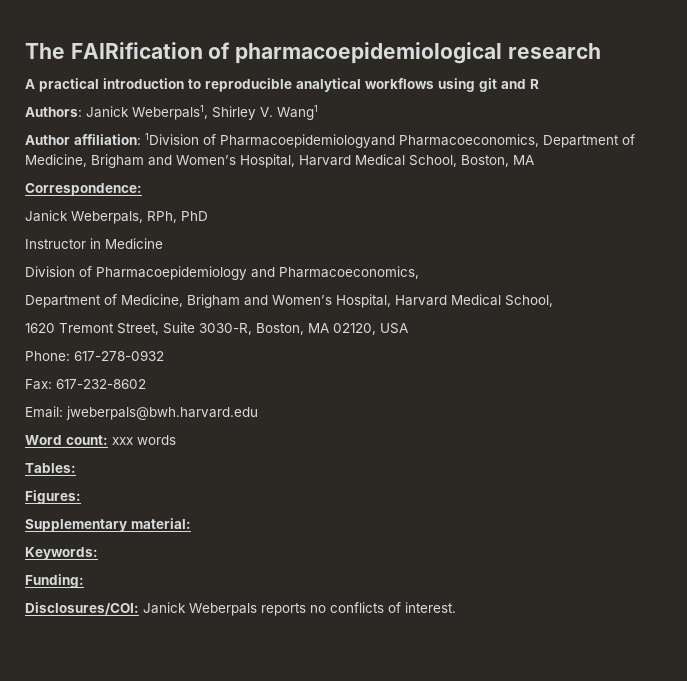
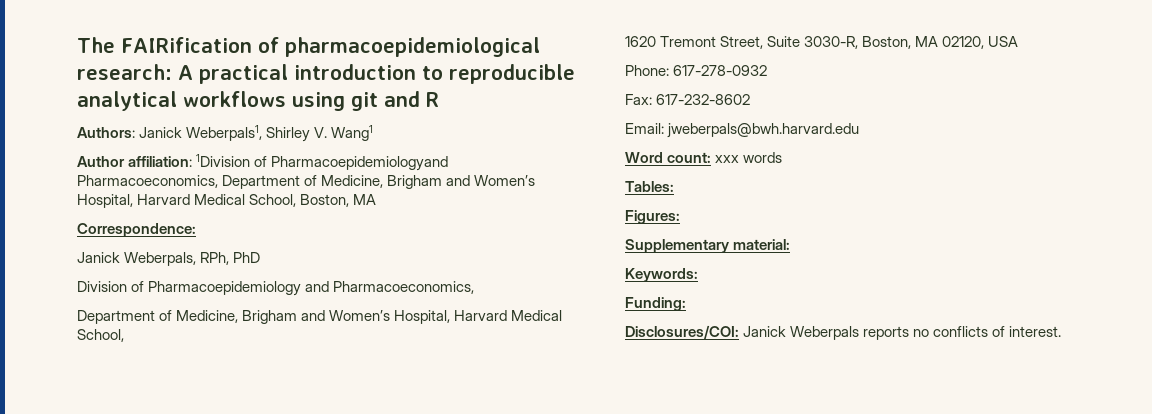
- The FAIRification of pharmacoepidemiological research
- A practical introduction to reproducible analytical workflows using git and R
+ The FAIRification of pharmacoepidemiological research: A practical introduction to reproducible analytical workflows using git and R
- Instructor in Medicine

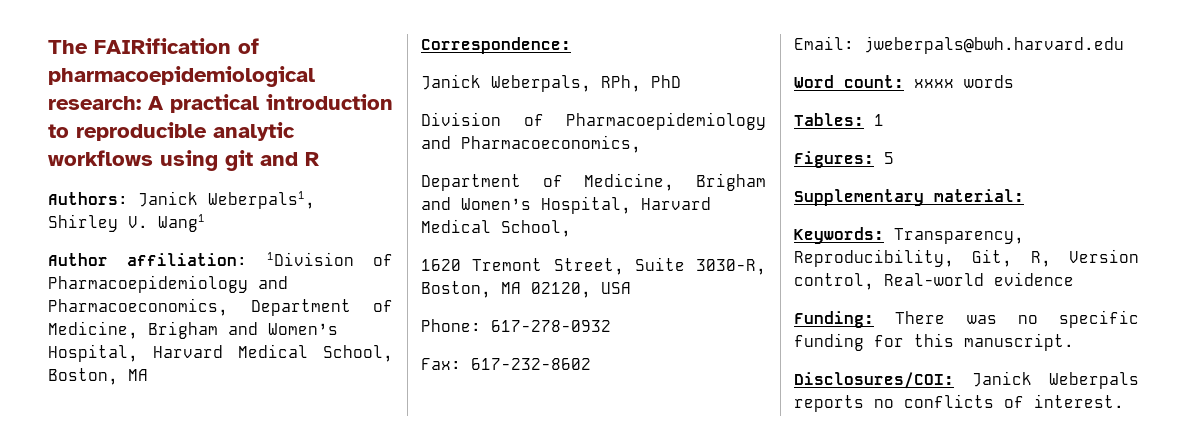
- The FAIRification of pharmacoepidemiological research: A practical introduction to reproducible analytical workflows using git and R
+ The FAIRification of pharmacoepidemiological research: A practical introduction to reproducible analytic workflows using git and R
- Author affiliation: 1Division of Pharmacoepidemiologyand Pharmacoeconomics, Department of Medicine, Brigham and Women’s Hospital, Harvard Medical School, Boston, MA
+ Author affiliation: 1Division of Pharmacoepidemiology and Pharmacoeconomics, Department of Medicine, Brigham and Women’s Hospital, Harvard Medical School, Boston, MA
- Word count: xxx words
+ Word count: xxxx words
- Tables:
+ Tables: 1
- Figures:
+ Figures: 5
- Keywords:
- Funding:
+ Keywords: Transparency, Reproducibility, Git, R, Version control, Real-world evidence
+ Funding: There was no specific funding for this manuscript.

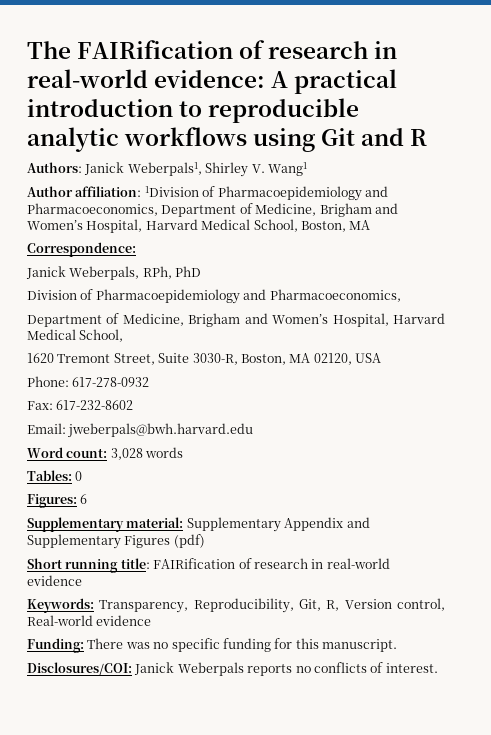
- The FAIRification of pharmacoepidemiological research: A practical introduction to reproducible analytic workflows using git and R
+ The FAIRification of research in real-world evidence: A practical introduction to reproducible analytic workflows using Git and R
- Word count: xxxx words
+ Word count: 3,028 words
- Tables: 1
+ Tables: 0
- Figures: 5
+ Figures: 6
- Supplementary material:
+ Supplementary material: Supplementary Appendix and Supplementary Figures (pdf)
+ Short running title: FAIRification of research in real-world evidence

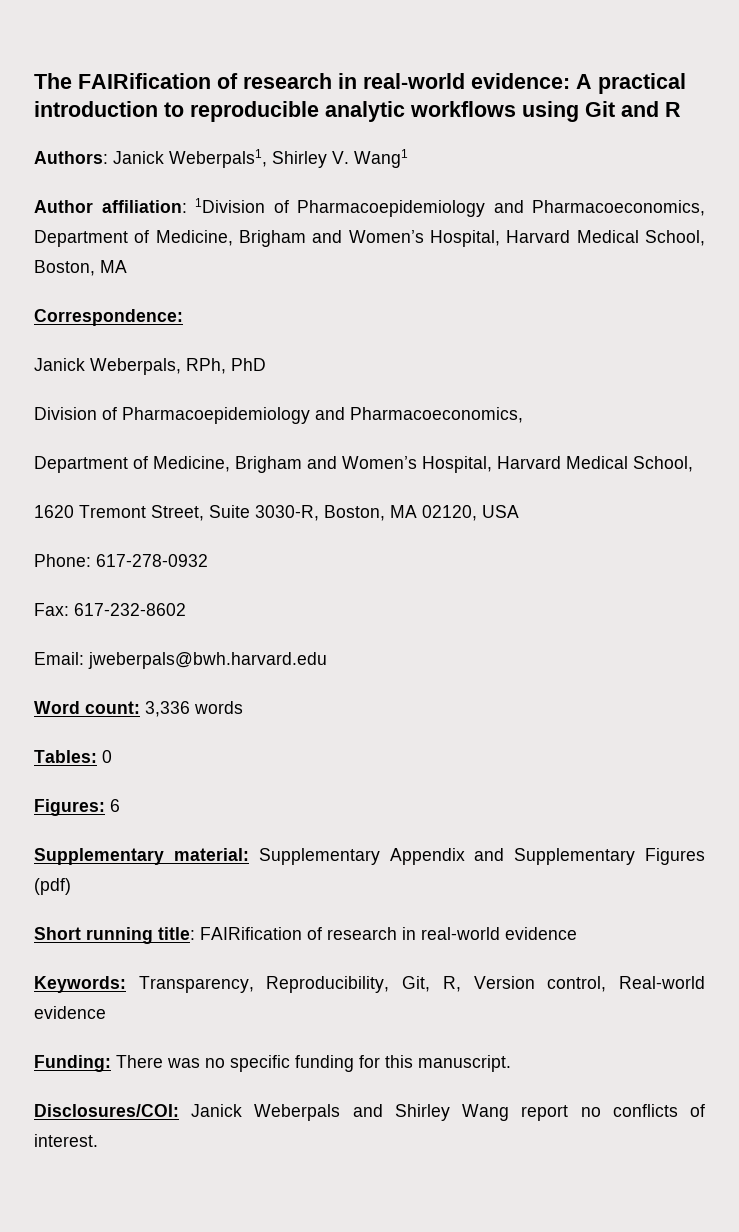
- Word count: 3,028 words
+ Word count: 3,336 words
- Disclosures/COI: Janick Weberpals reports no conflicts of interest.
+ Disclosures/COI: Janick Weberpals and Shirley Wang report no conflicts of interest.

